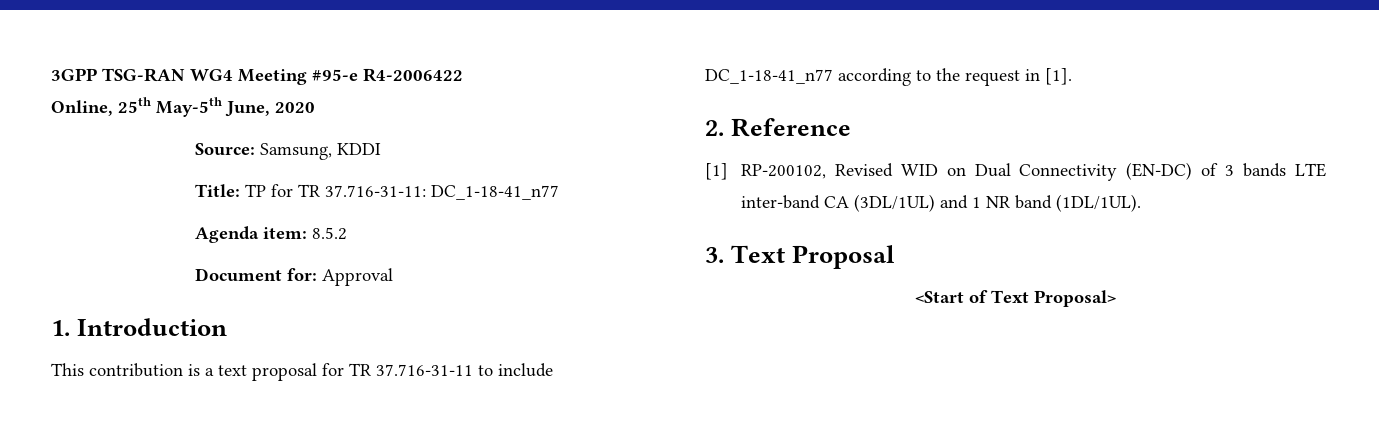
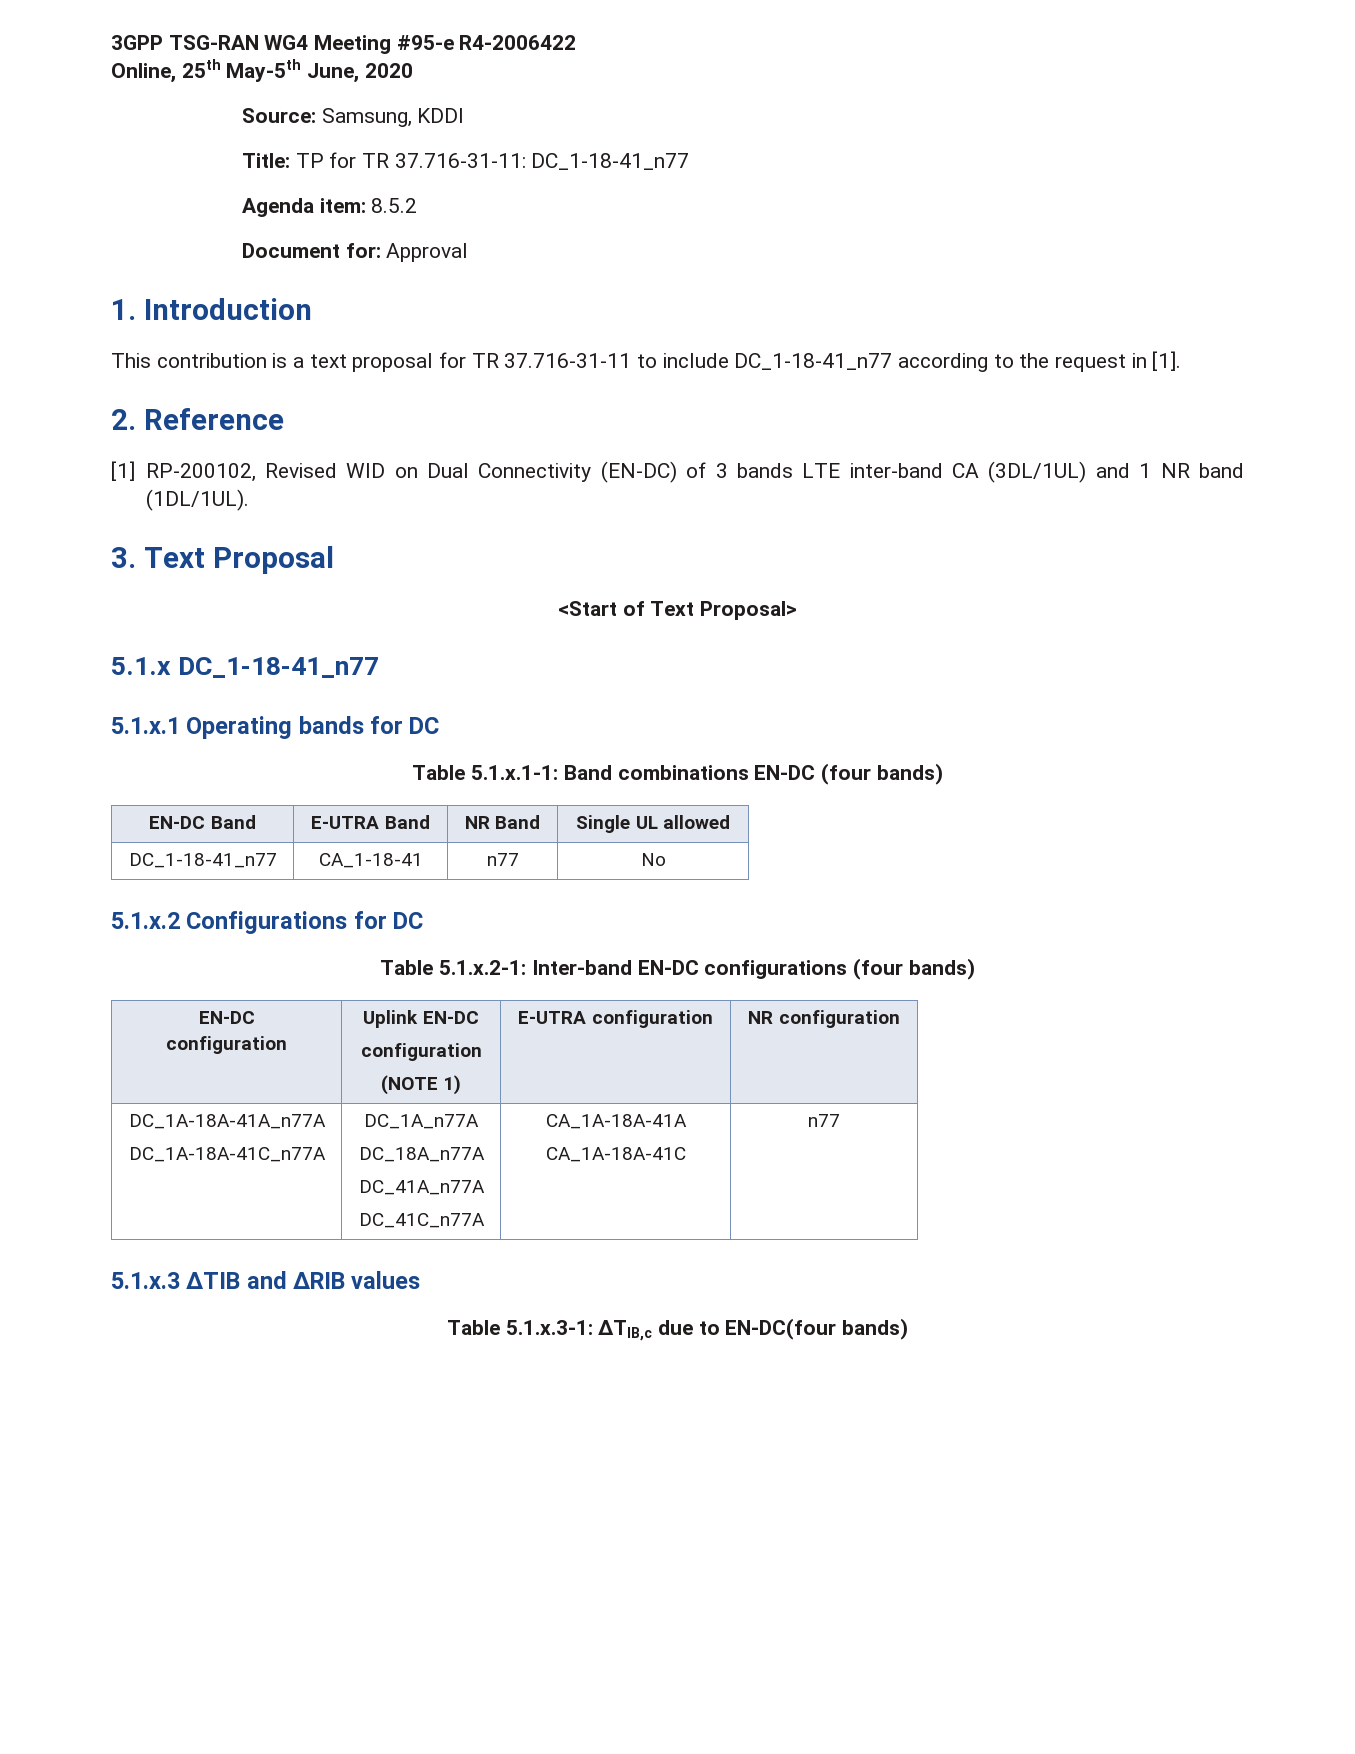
+ 5.1.x DC_1-18-41_n77
+ 5.1.x.1 Operating bands for DC
+ Table 5.1.x.1-1: Band combinations EN-DC (four bands)
+ EN-DC Band | E-UTRA Band | NR Band | Single UL allowed
+ DC_1-18-41_n77 | CA_1-18-41 | n77 | No
+ 5.1.x.2 Configurations for DC
+ Table 5.1.x.2-1: Inter-band EN-DC configurations (four bands)
+ EN-DC
+ configuration | Uplink EN-DC
+ configuration
+ (NOTE 1) | E-UTRA configuration | NR configuration
+ DC_1A-18A-41A_n77A
+ DC_1A-18A-41C_n77A | DC_1A_n77A
+ DC_18A_n77A
+ DC_41A_n77A
+ DC_41C_n77A | CA_1A-18A-41A
+ CA_1A-18A-41C | n77
+ 5.1.x.3 ∆TIB and ∆RIB values
+ Table 5.1.x.3-1: ΔTIB,c due to EN-DC(four bands)

